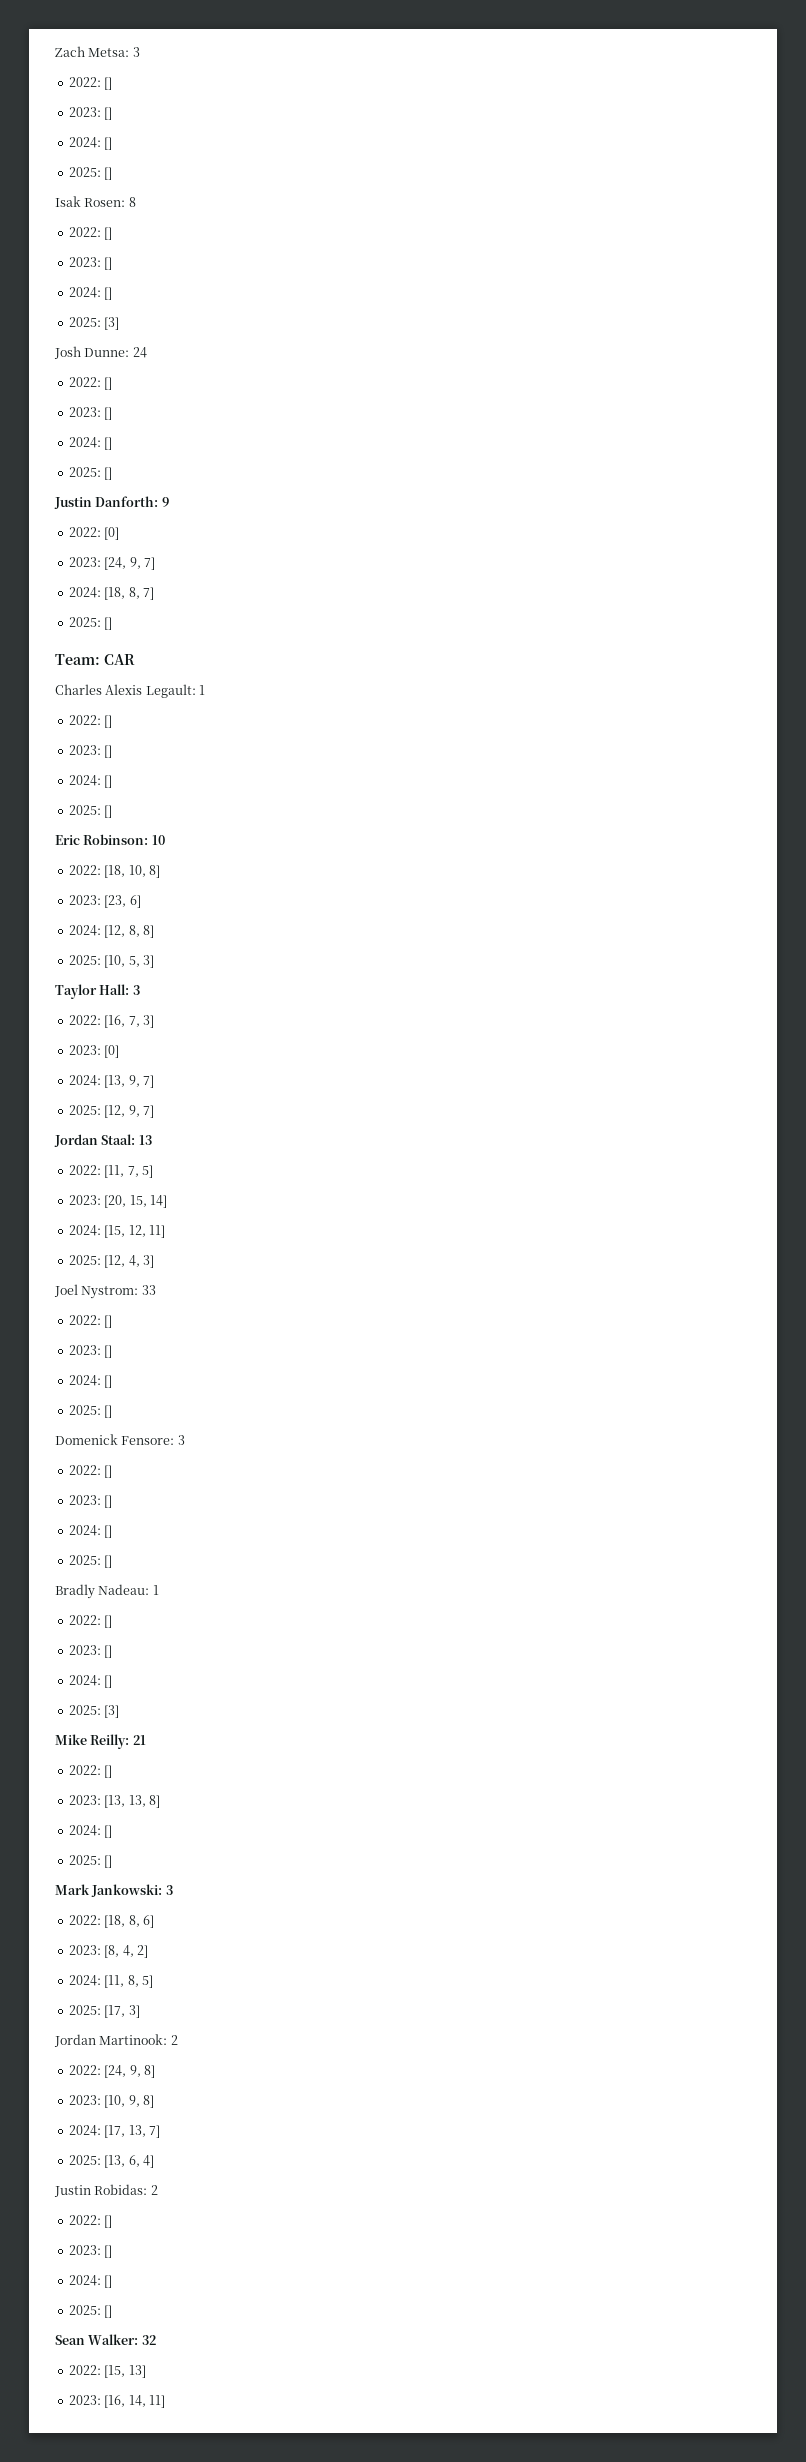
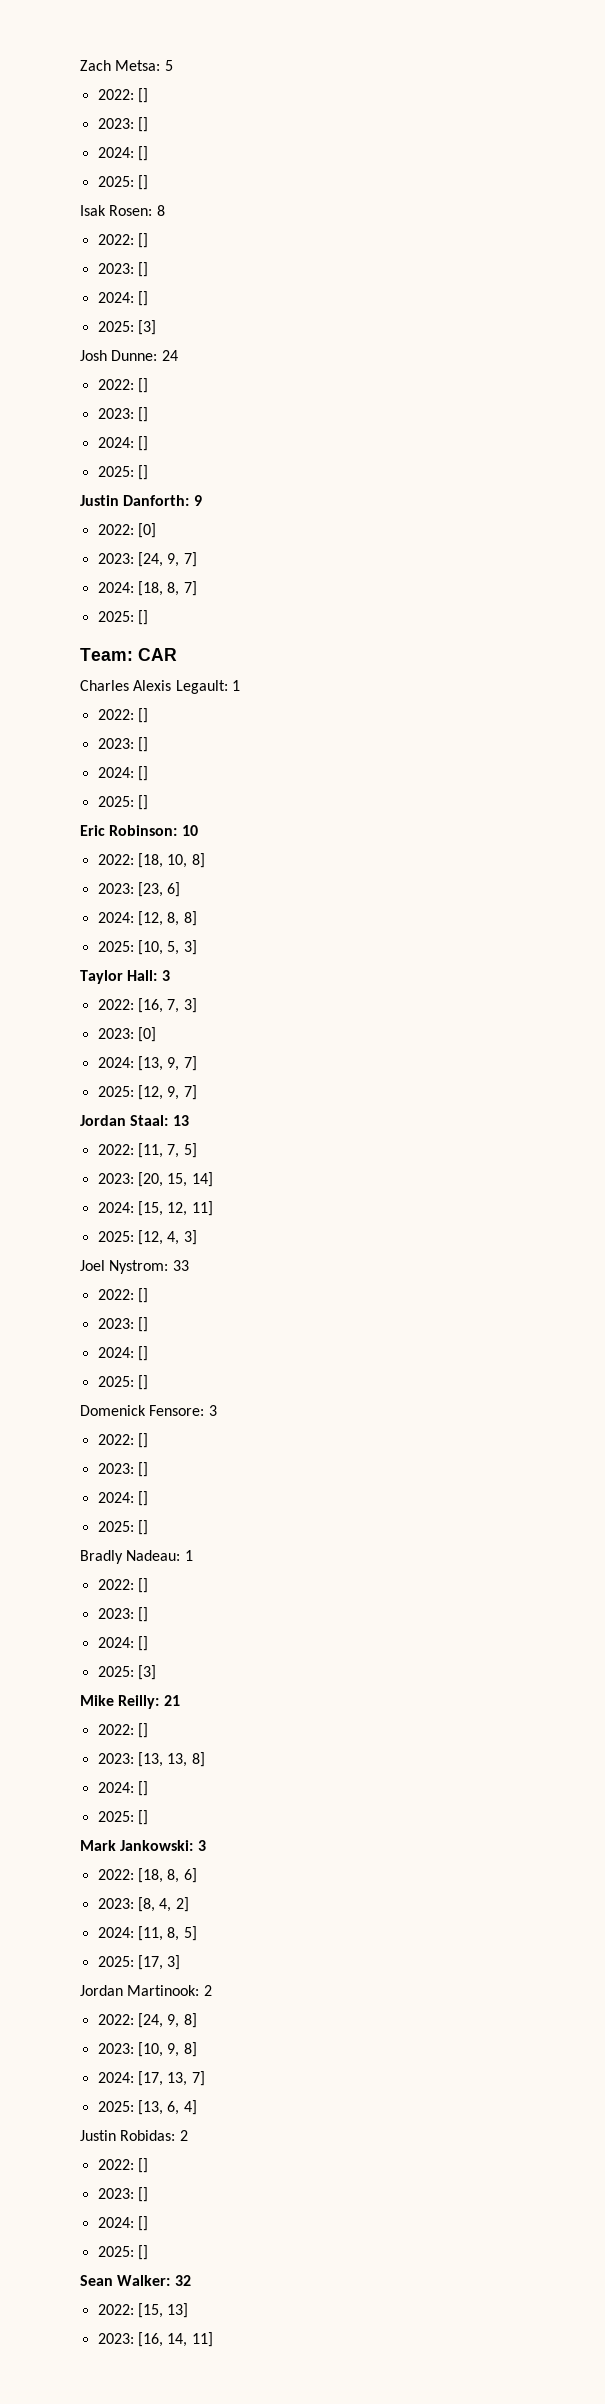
- Zach Metsa: 3
+ Zach Metsa: 5

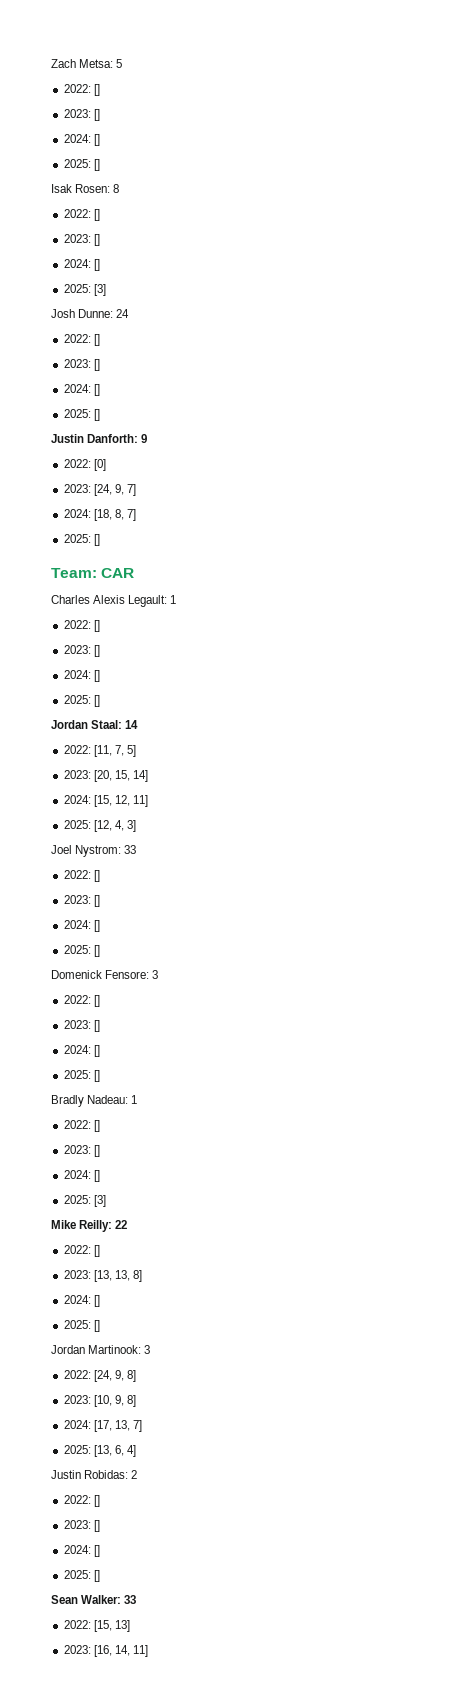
- Eric Robinson: 10
- 2022: [18, 10, 8]
- 2023: [23, 6]
- 2024: [12, 8, 8]
- 2025: [10, 5, 3]
- Taylor Hall: 3
- 2022: [16, 7, 3]
- 2023: [0]
- 2024: [13, 9, 7]
- 2025: [12, 9, 7]
- Jordan Staal: 13
+ Jordan Staal: 14
- Mike Reilly: 21
+ Mike Reilly: 22
- Mark Jankowski: 3
- 2022: [18, 8, 6]
- 2023: [8, 4, 2]
- 2024: [11, 8, 5]
- 2025: [17, 3]
- Jordan Martinook: 2
+ Jordan Martinook: 3
- Sean Walker: 32
+ Sean Walker: 33

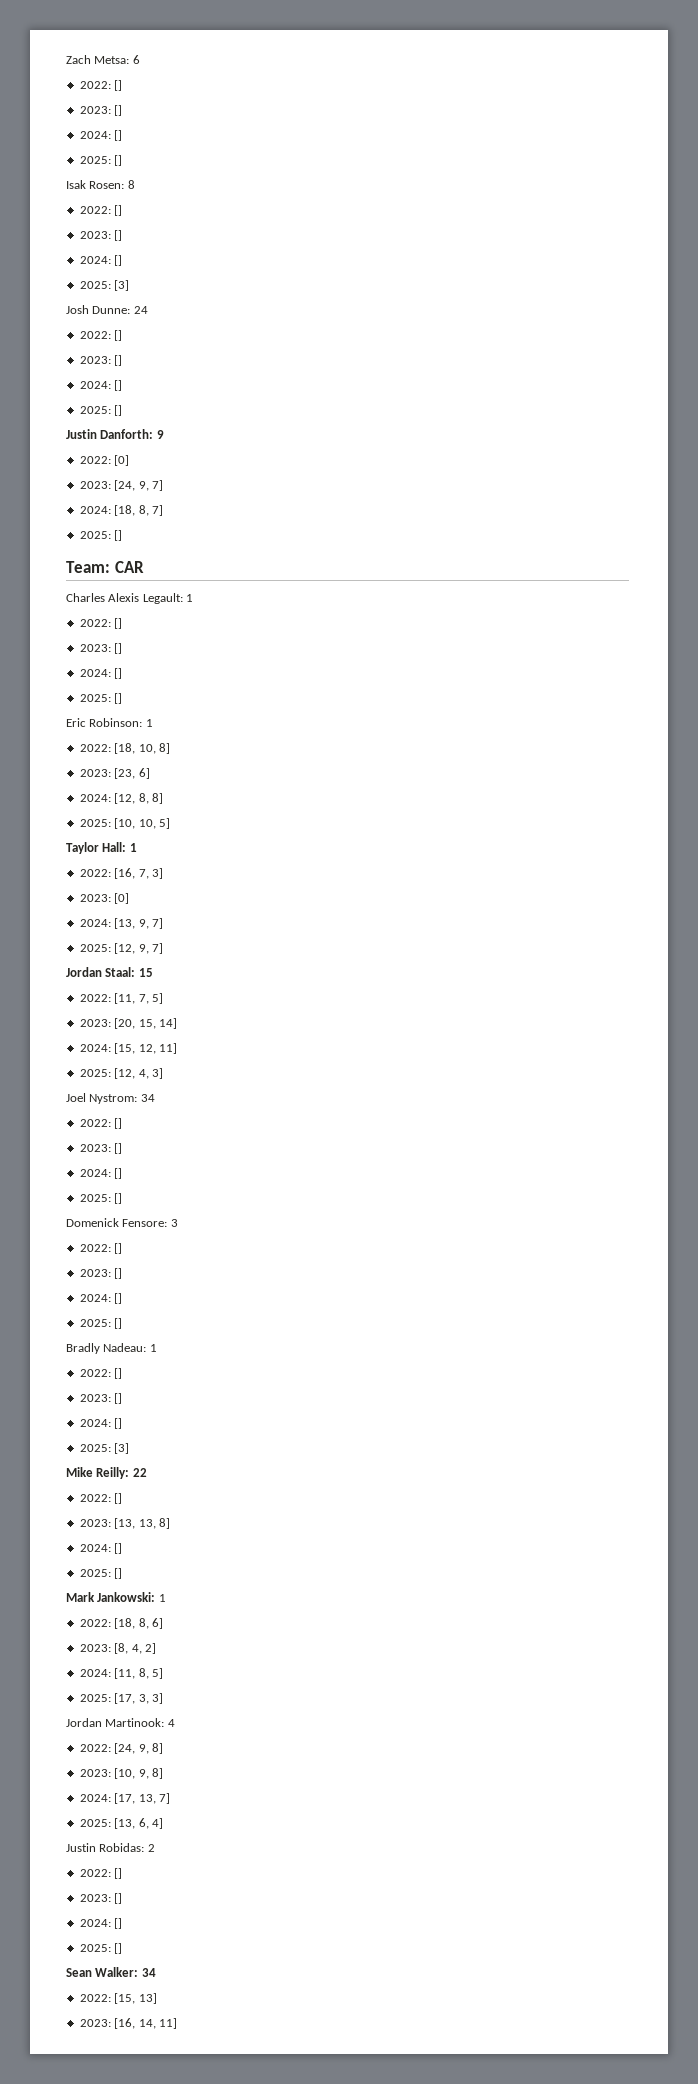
- Zach Metsa: 5
+ Zach Metsa: 6
+ Eric Robinson: 1
+ 2022: [18, 10, 8]
+ 2023: [23, 6]
+ 2024: [12, 8, 8]
+ 2025: [10, 10, 5]
+ Taylor Hall: 1
+ 2022: [16, 7, 3]
+ 2023: [0]
+ 2024: [13, 9, 7]
+ 2025: [12, 9, 7]
- Jordan Staal: 14
+ Jordan Staal: 15
- Joel Nystrom: 33
+ Joel Nystrom: 34
+ Mark Jankowski: 1
+ 2022: [18, 8, 6]
+ 2023: [8, 4, 2]
+ 2024: [11, 8, 5]
+ 2025: [17, 3, 3]
- Jordan Martinook: 3
+ Jordan Martinook: 4
- Sean Walker: 33
+ Sean Walker: 34

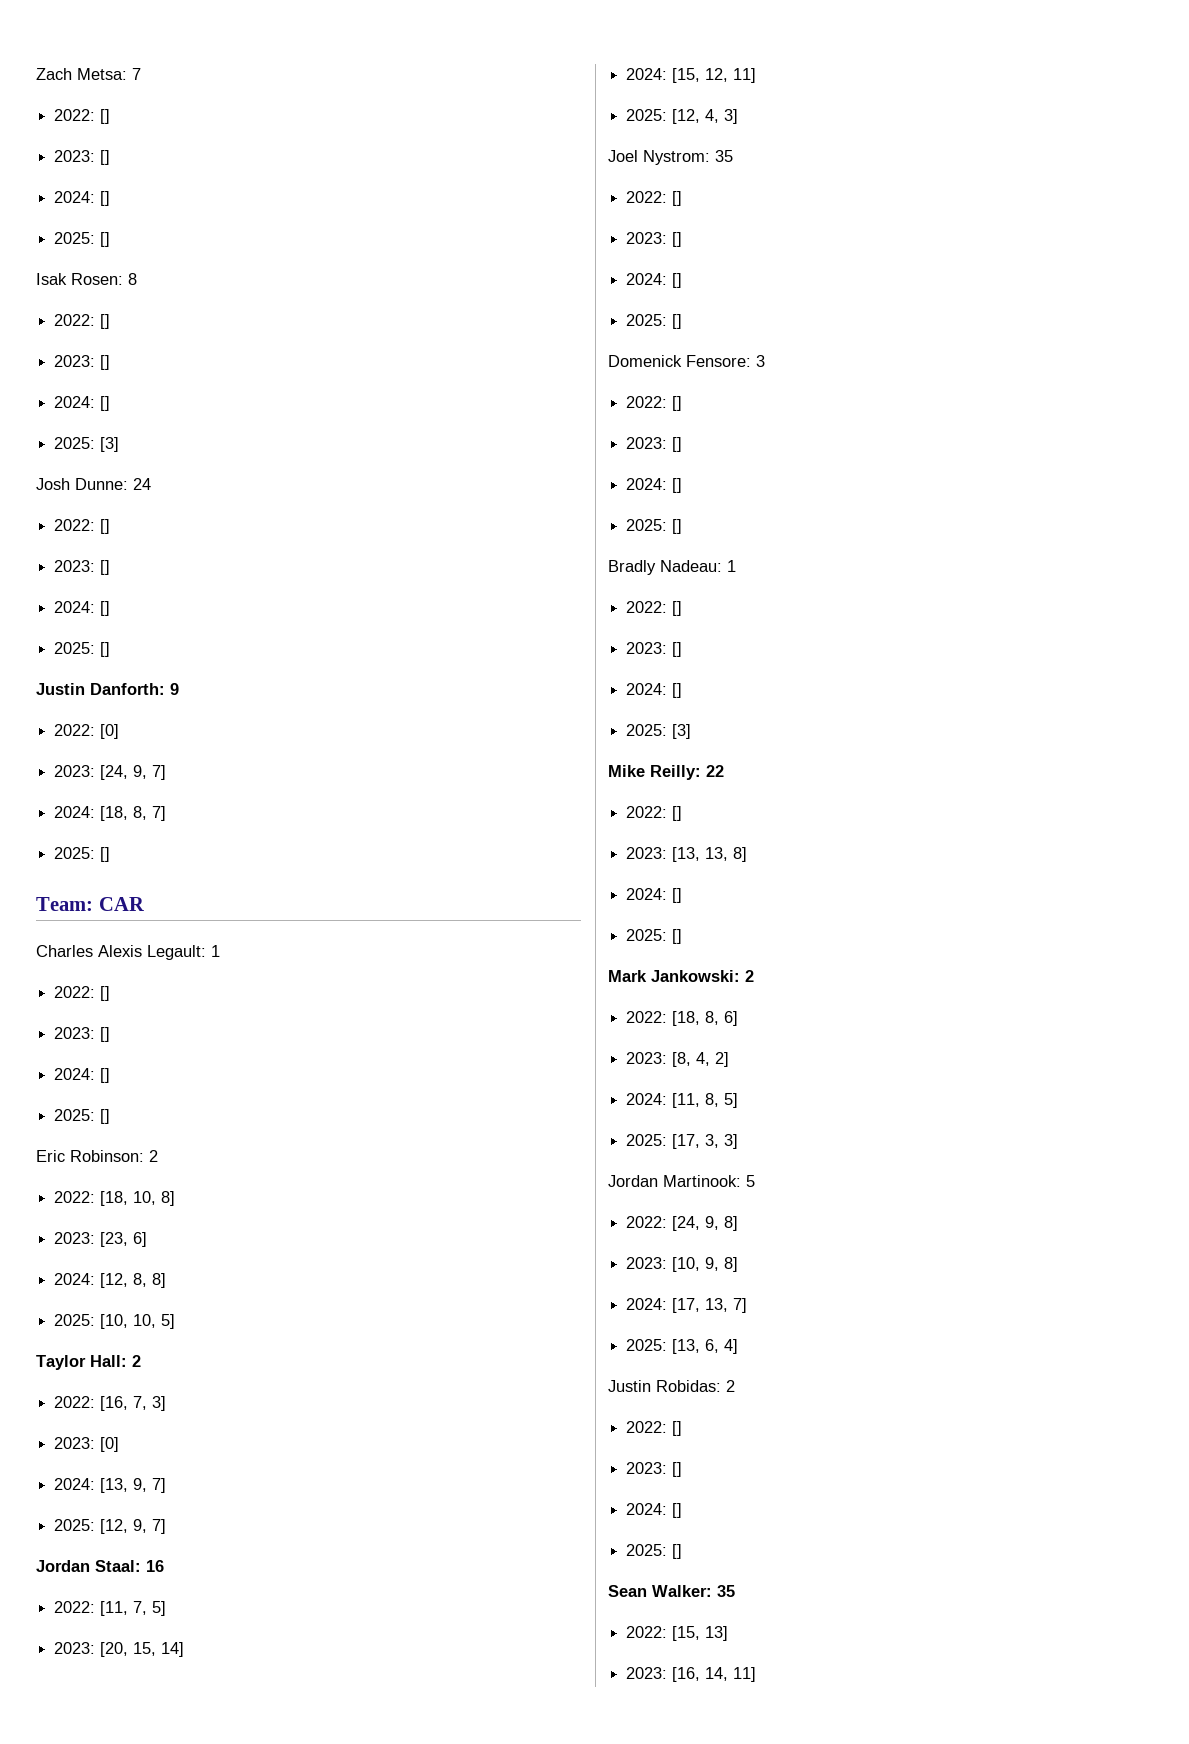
- Zach Metsa: 6
+ Zach Metsa: 7
- Eric Robinson: 1
+ Eric Robinson: 2
- Taylor Hall: 1
+ Taylor Hall: 2
- Jordan Staal: 15
+ Jordan Staal: 16
- Joel Nystrom: 34
+ Joel Nystrom: 35
- Mark Jankowski: 1
+ Mark Jankowski: 2
- Jordan Martinook: 4
+ Jordan Martinook: 5
- Sean Walker: 34
+ Sean Walker: 35

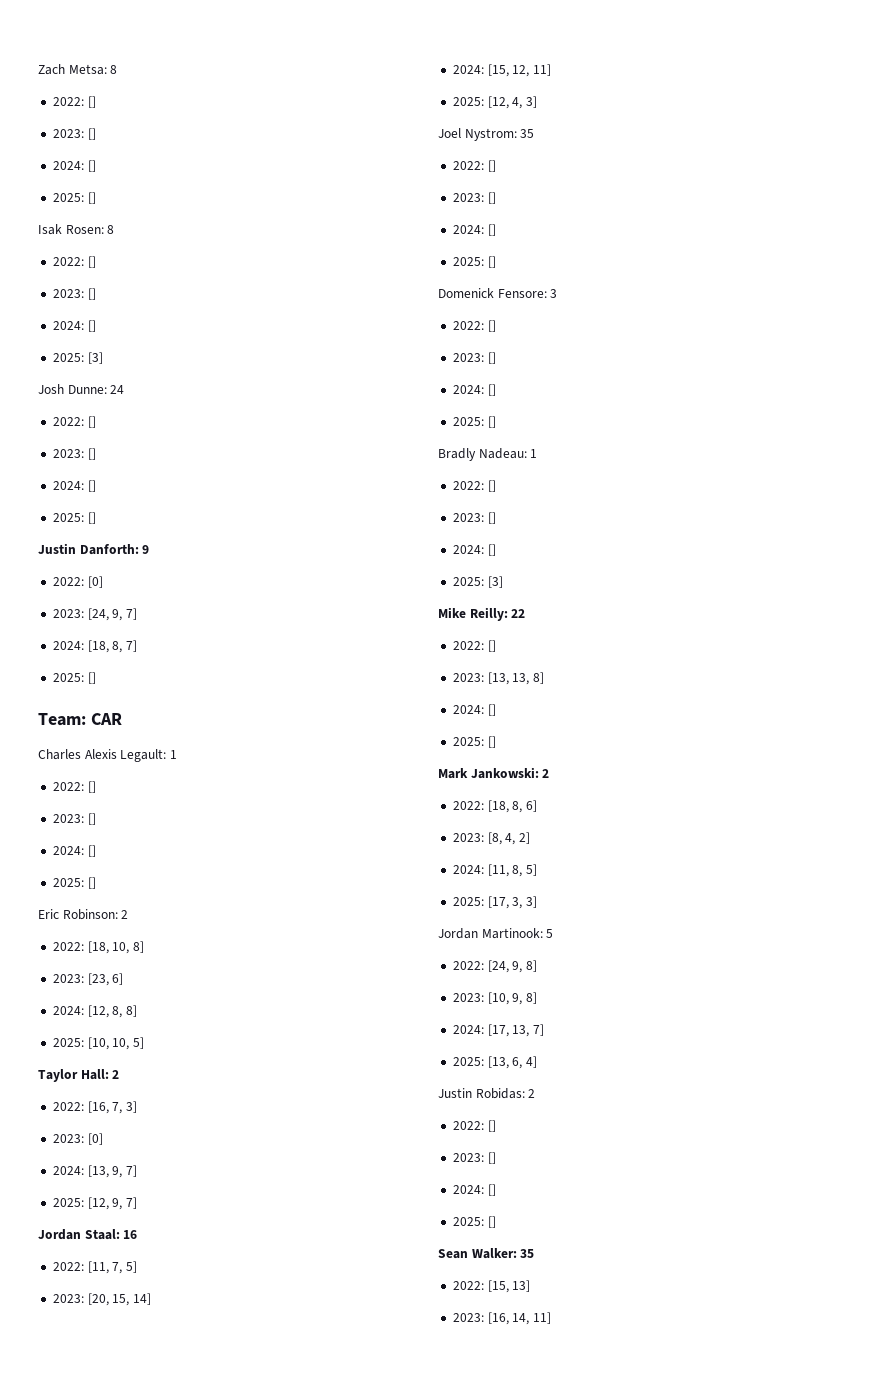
- Zach Metsa: 7
+ Zach Metsa: 8

